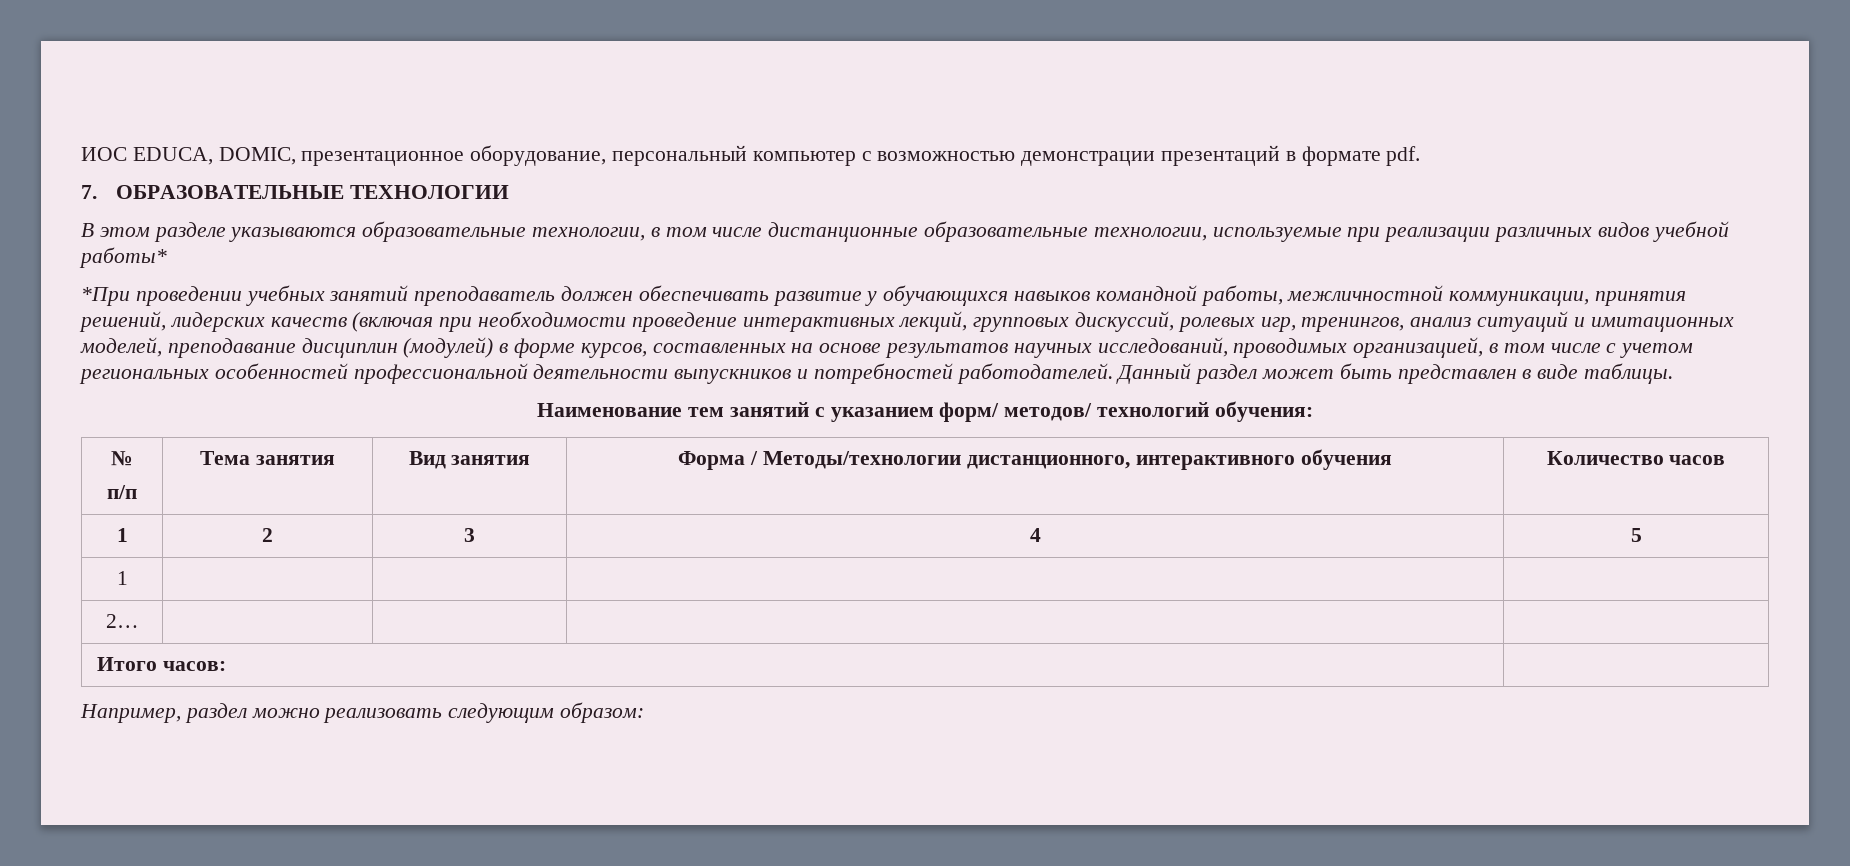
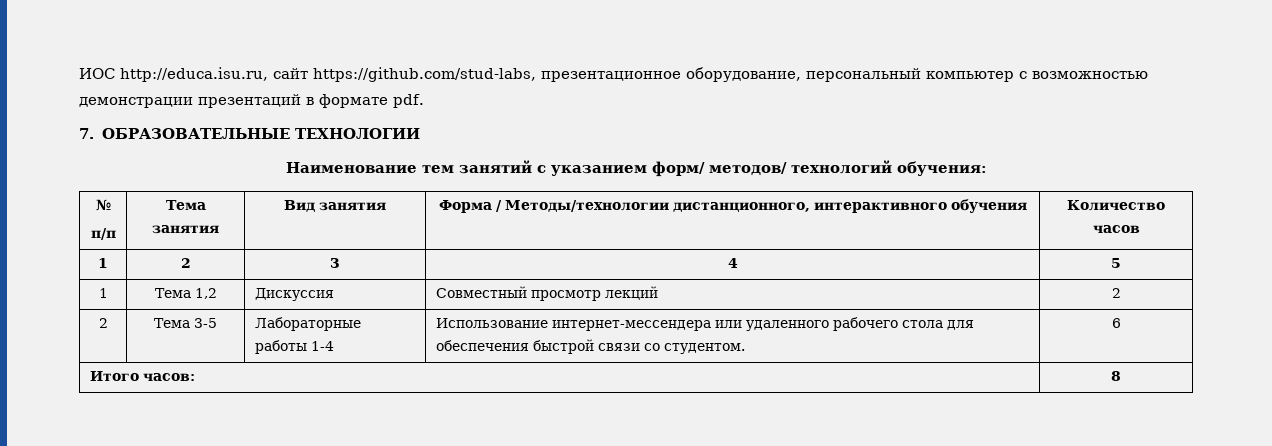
- ИОС EDUCA, DOMIC, презентационное оборудование, персональный компьютер с возможностью демонстрации презентаций в формате pdf.
+ ИОС http://educa.isu.ru, cайт https://github.com/stud-labs, презентационное оборудование, персональный компьютер с возможностью демонстрации презентаций в формате pdf.
- В этом разделе указываются образовательные технологии, в том числе дистанционные образовательные технологии, используемые при реализации различных видов учебной работы*
- *При проведении учебных занятий преподаватель должен обеспечивать развитие у обучающихся навыков командной работы, межличностной коммуникации, принятия решений, лидерских качеств (включая при необходимости проведение интерактивных лекций, групповых дискуссий, ролевых игр, тренингов, анализ ситуаций и имитационных моделей, преподавание дисциплин (модулей) в форме курсов, составленных на основе результатов научных исследований, проводимых организацией, в том числе с учетом региональных особенностей профессиональной деятельности выпускников и потребностей работодателей. Данный раздел может быть представлен в виде таблицы.
- 1 | | | |
- 2… | | | |
- Итого часов: |
- Например, раздел можно реализовать следующим образом:
+ 1 | Тема 1,2 | Дискуссия | Совместный просмотр лекций | 2
+ 2 | Тема 3-5 | Лабораторные работы 1-4 | Использование интернет-мессендера или удаленного рабочего стола для обеспечения быстрой связи со студентом. | 6
+ Итого часов: | 8

